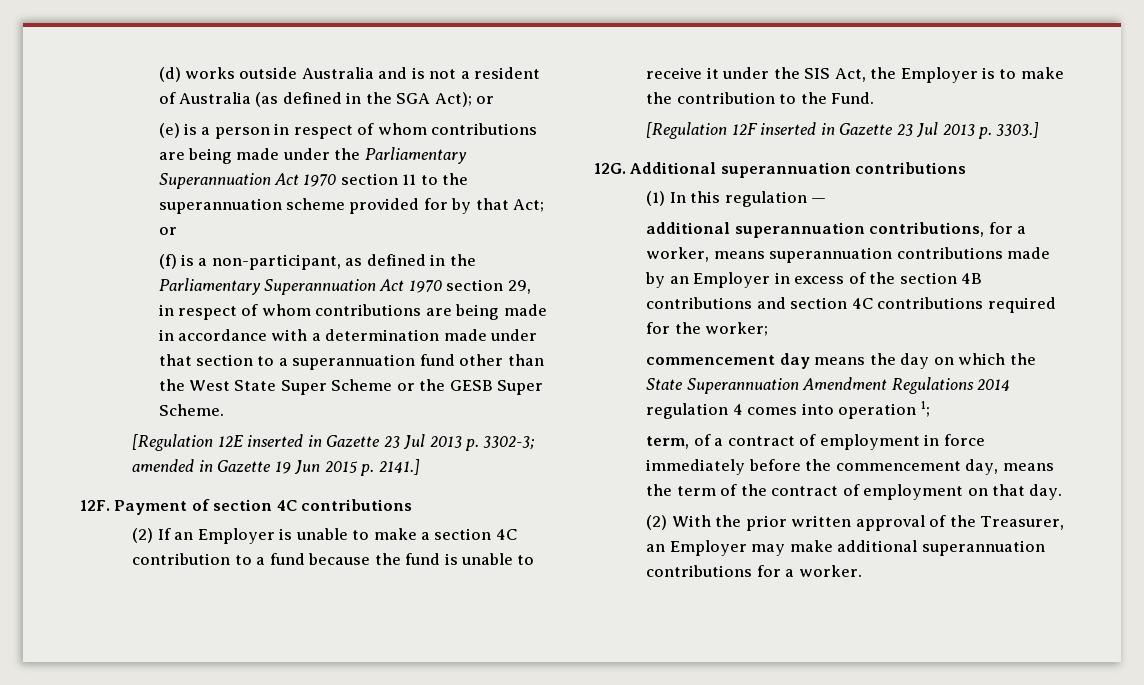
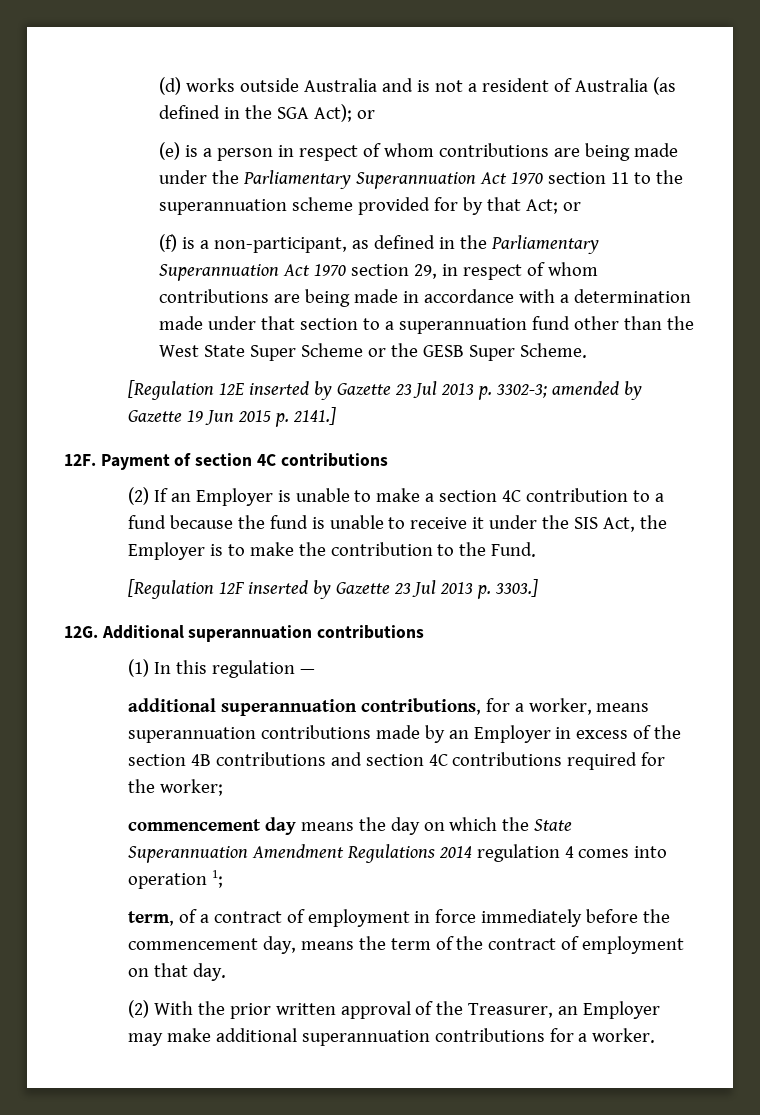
- [Regulation 12E inserted in Gazette 23 Jul 2013 p. 3302-3; amended in Gazette 19 Jun 2015 p. 2141.]
+ [Regulation 12E inserted by Gazette 23 Jul 2013 p. 3302-3; amended by Gazette 19 Jun 2015 p. 2141.]
- [Regulation 12F inserted in Gazette 23 Jul 2013 p. 3303.]
+ [Regulation 12F inserted by Gazette 23 Jul 2013 p. 3303.]

